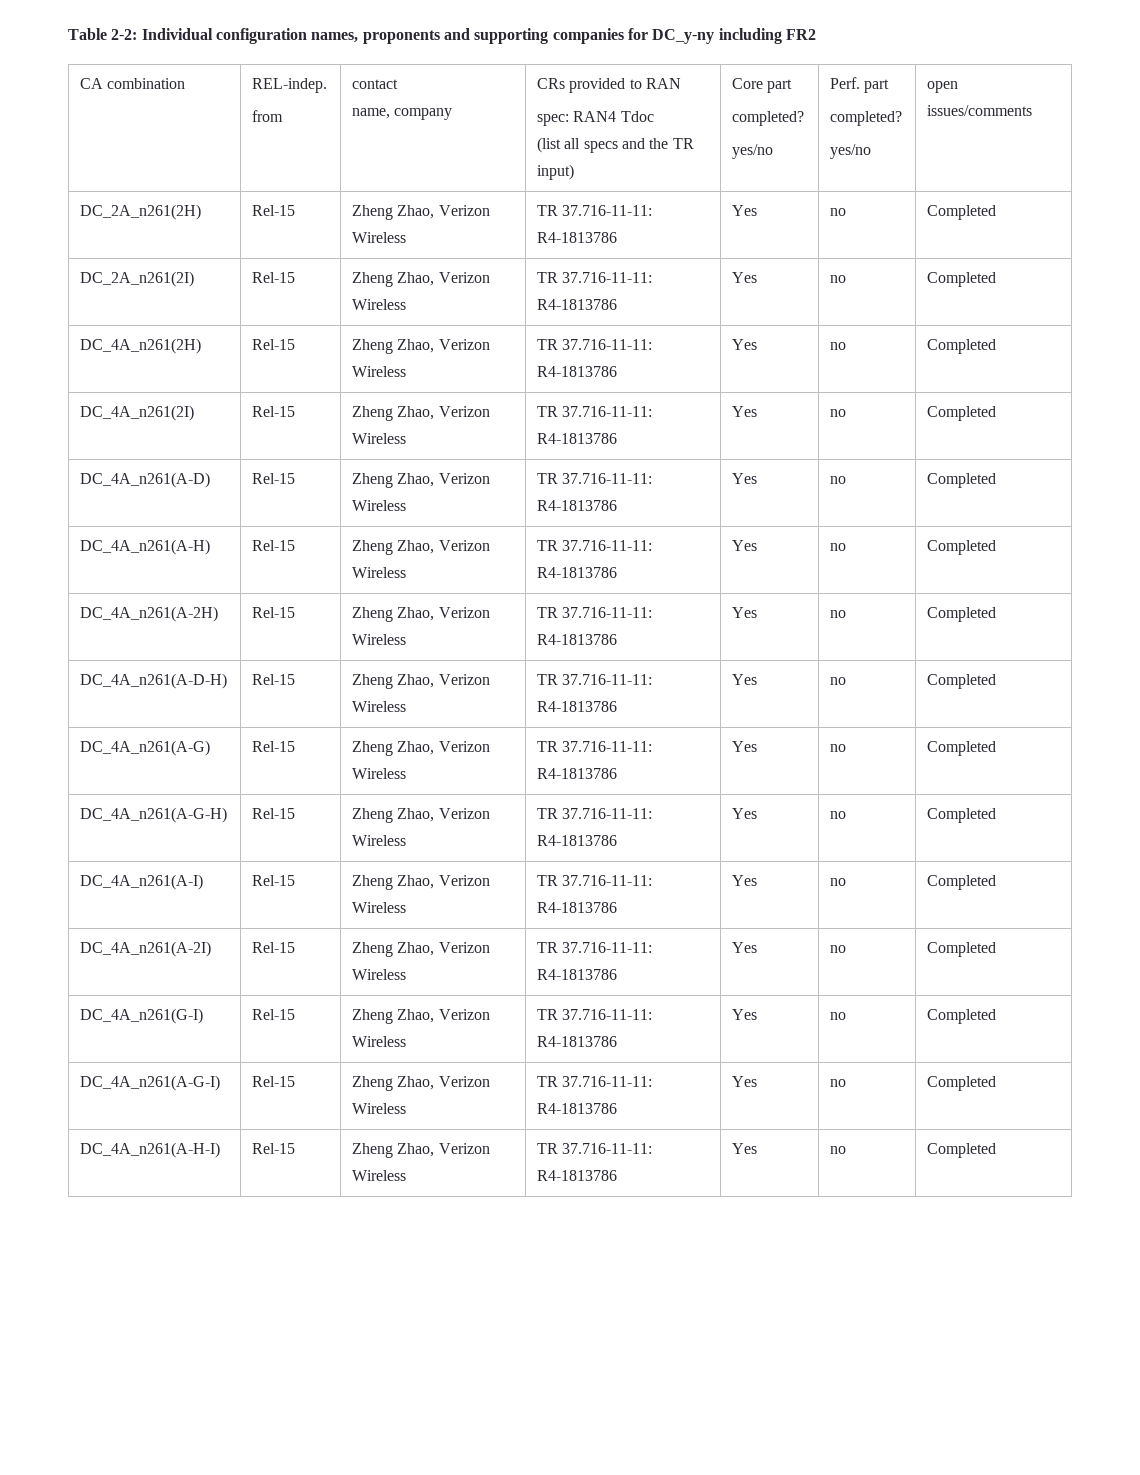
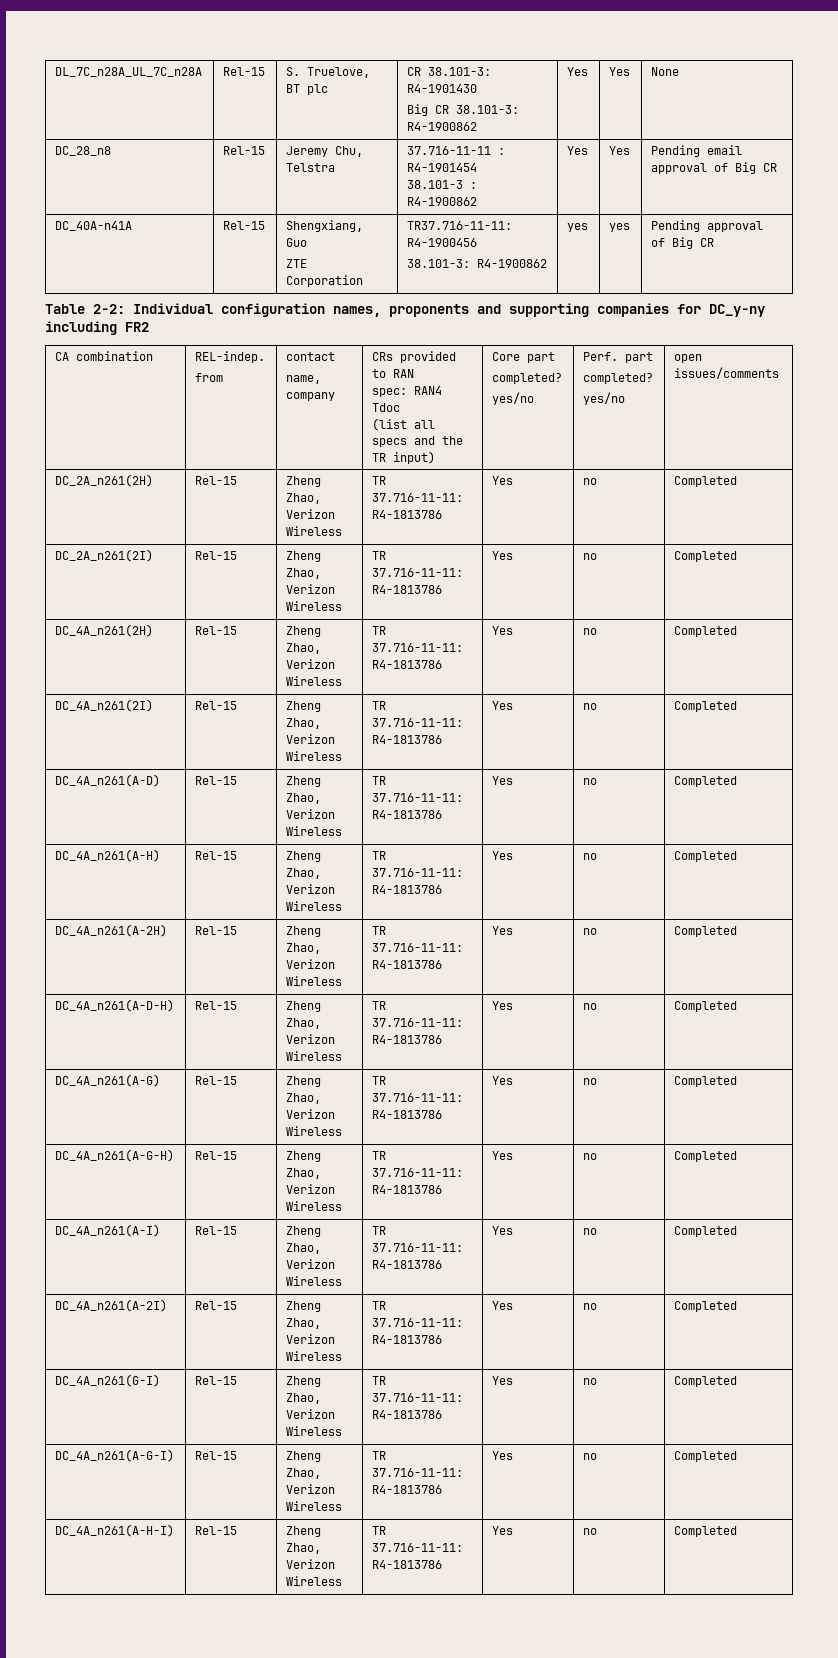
+ DL_7C_n28A_UL_7C_n28A | Rel-15 | S. Truelove, BT plc | CR 38.101-3: R4-1901430
+ Big CR 38.101-3: R4-1900862 | Yes | Yes | None
+ DC_28_n8 | Rel-15 | Jeremy Chu, Telstra | 37.716-11-11 : R4-1901454
+ 38.101-3 : R4-1900862 | Yes | Yes | Pending email approval of Big CR
+ DC_40A-n41A | Rel-15 | Shengxiang, Guo
+ ZTE Corporation | TR37.716-11-11: R4-1900456
+ 38.101-3: R4-1900862 | yes | yes | Pending approval of Big CR

